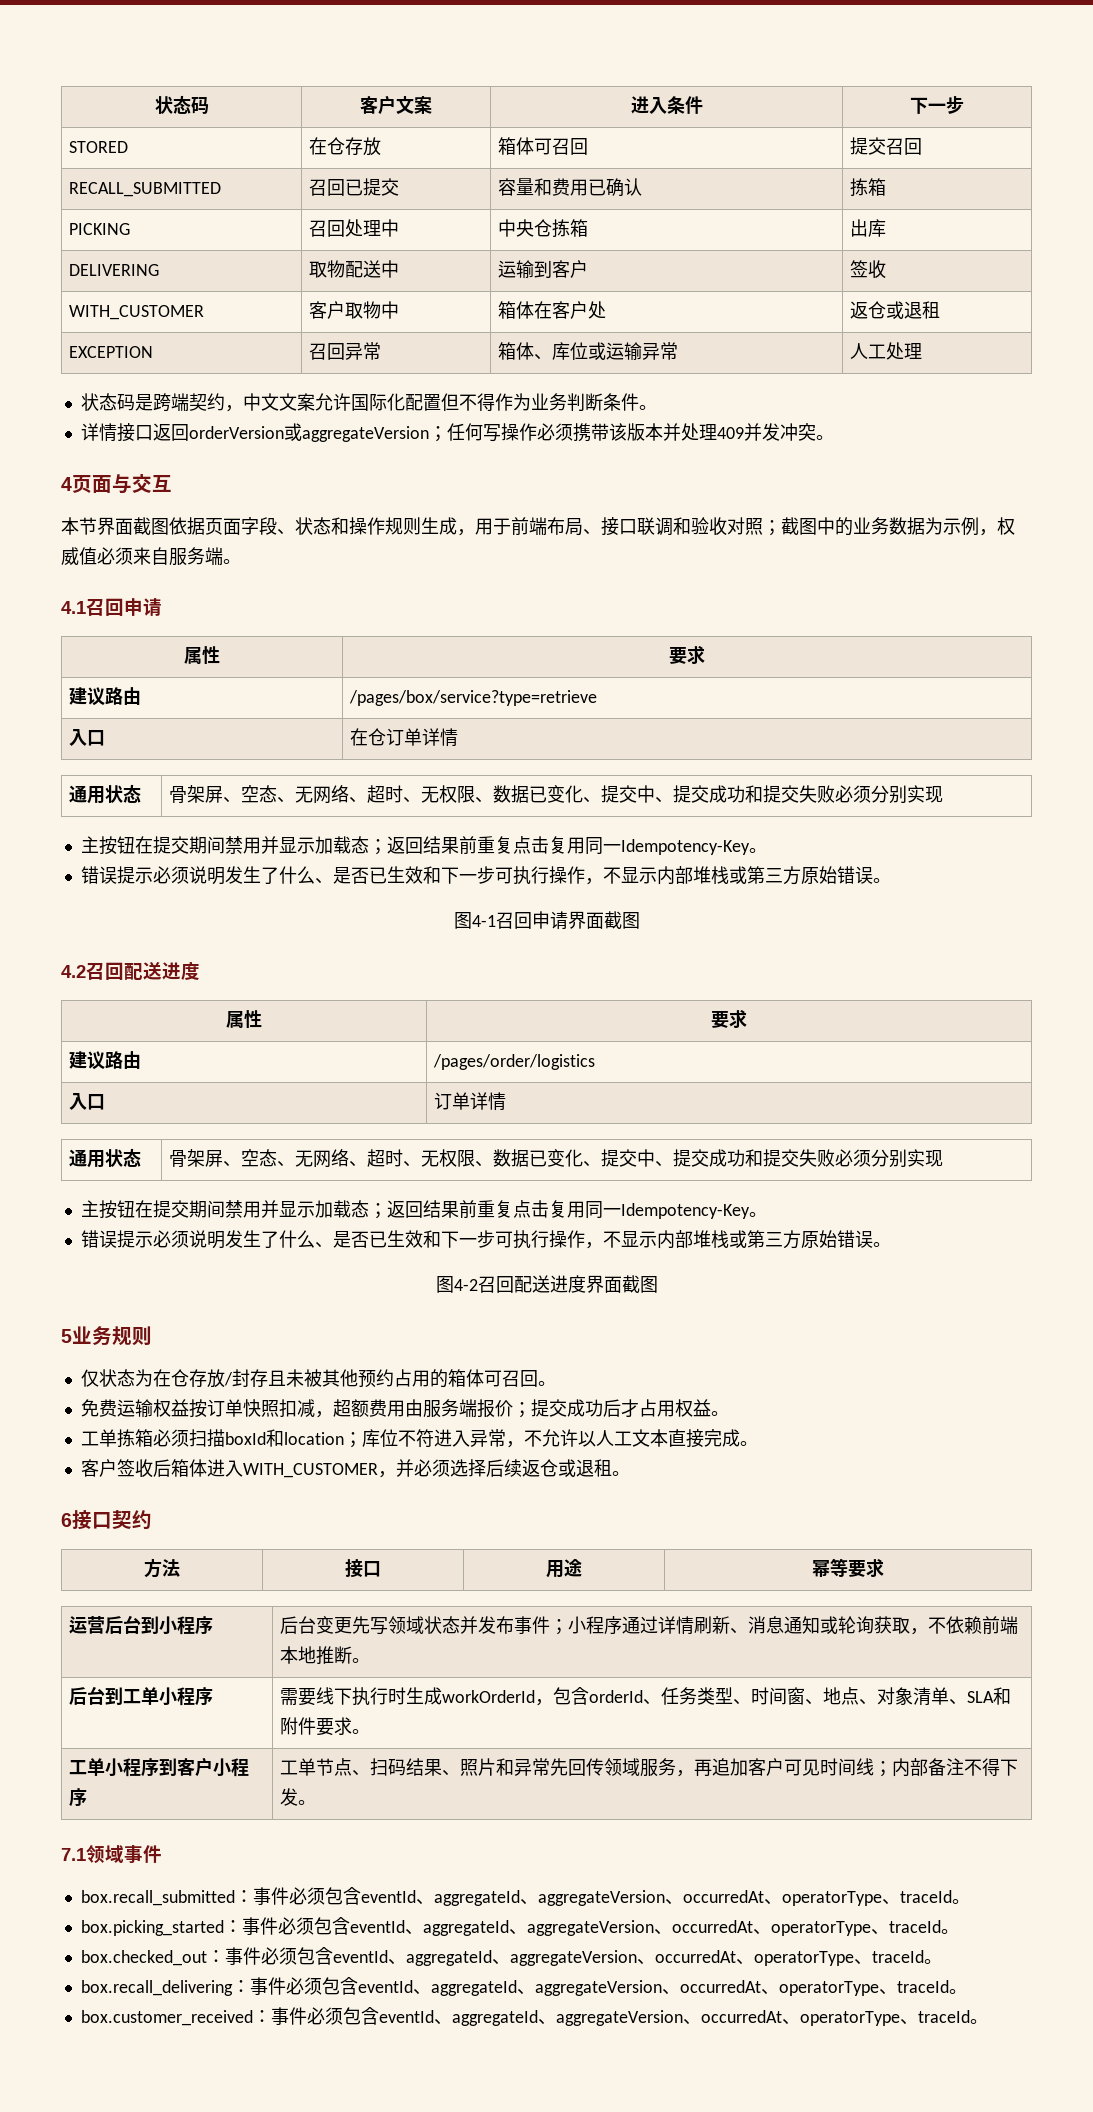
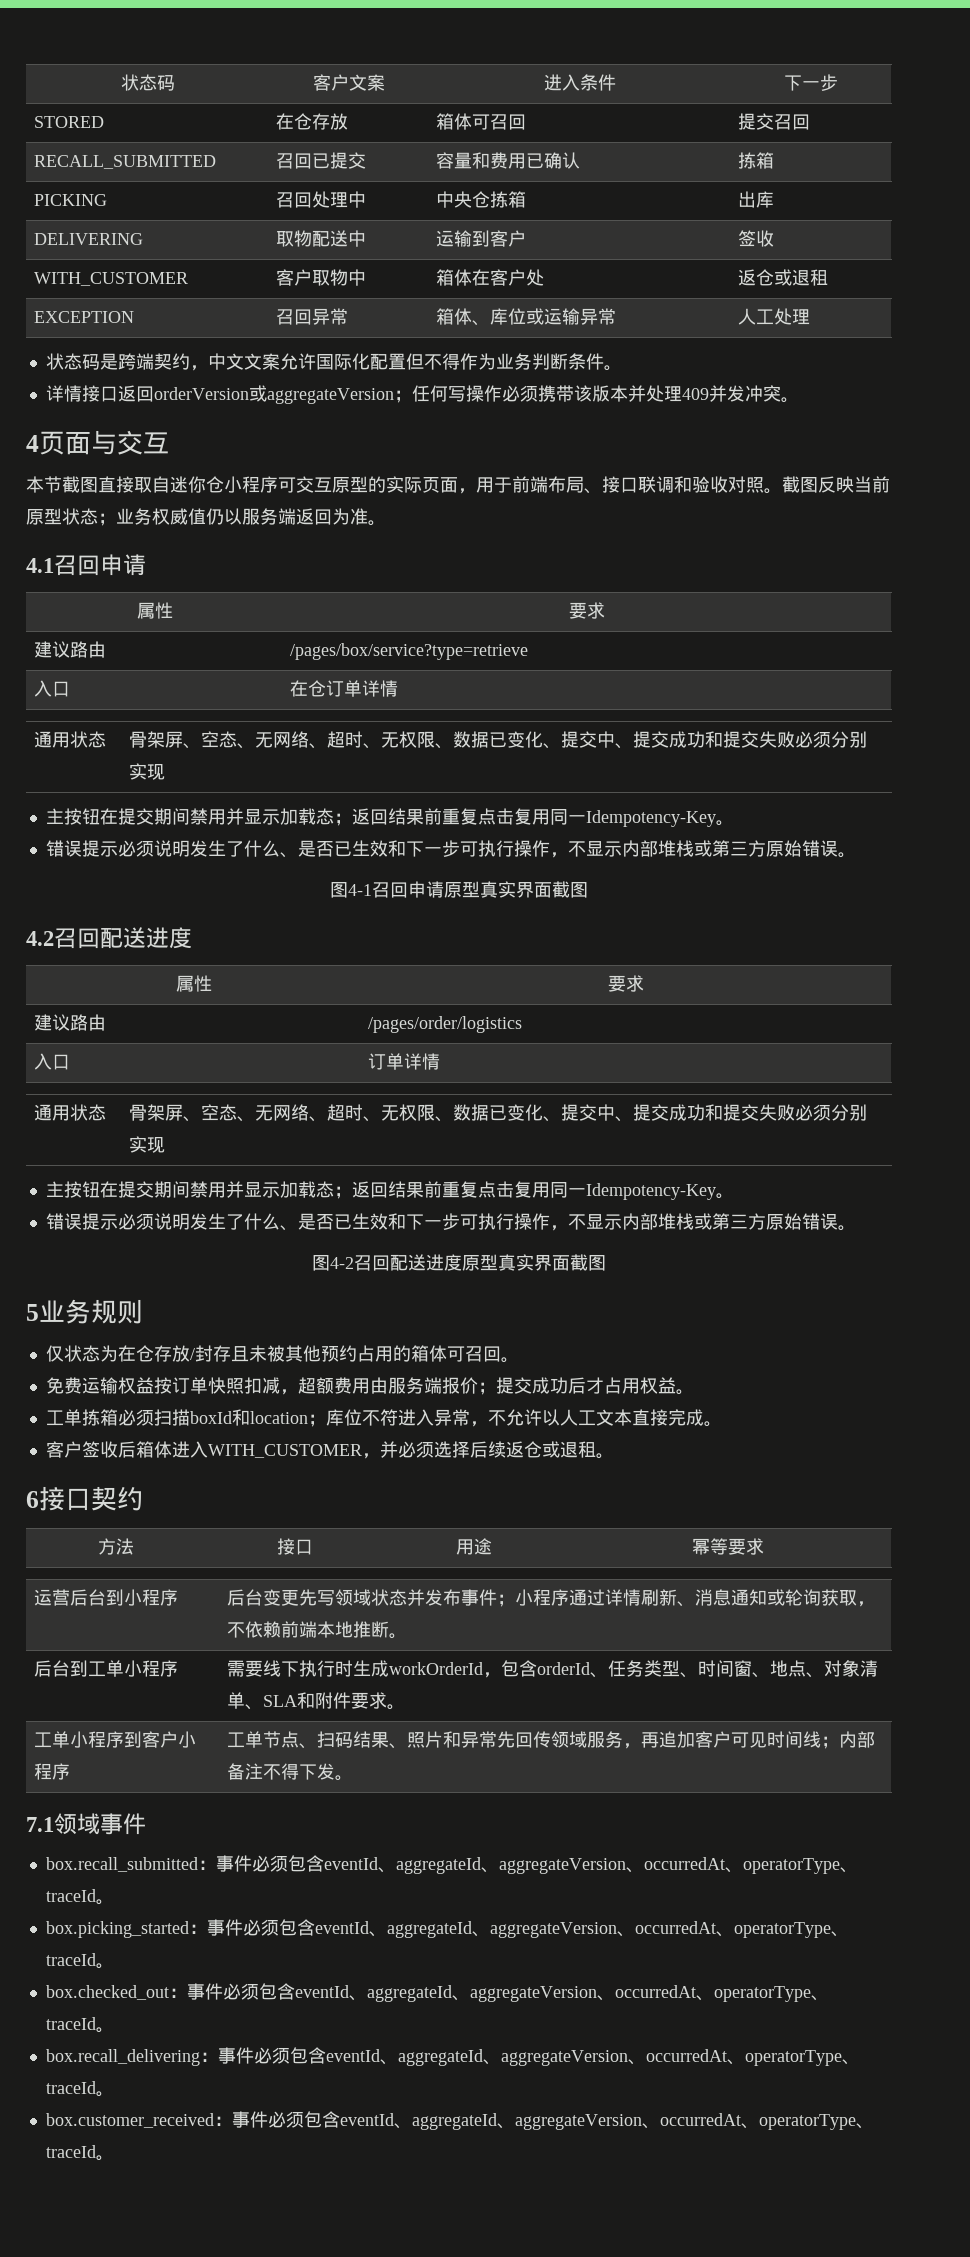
- 本节界面截图依据页面字段、状态和操作规则生成，用于前端布局、接口联调和验收对照；截图中的业务数据为示例，权威值必须来自服务端。
+ 本节截图直接取自迷你仓小程序可交互原型的实际页面，用于前端布局、接口联调和验收对照。截图反映当前原型状态；业务权威值仍以服务端返回为准。
- 图4-1召回申请界面截图
+ 图4-1召回申请原型真实界面截图
- 图4-2召回配送进度界面截图
+ 图4-2召回配送进度原型真实界面截图

